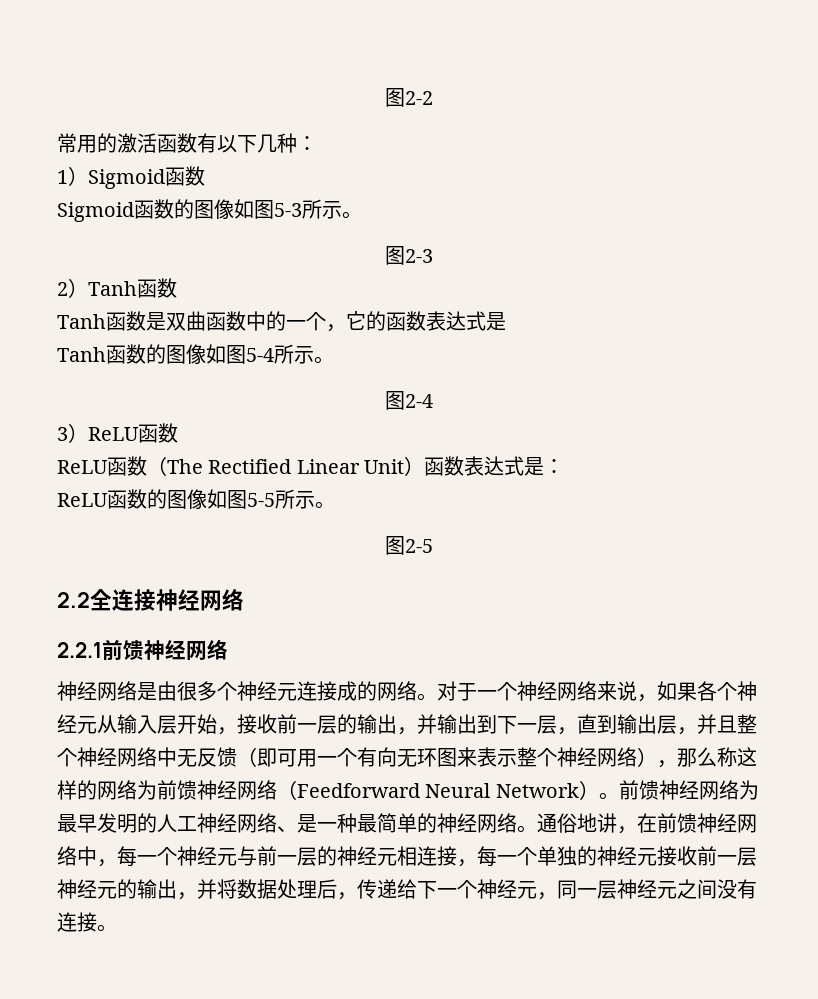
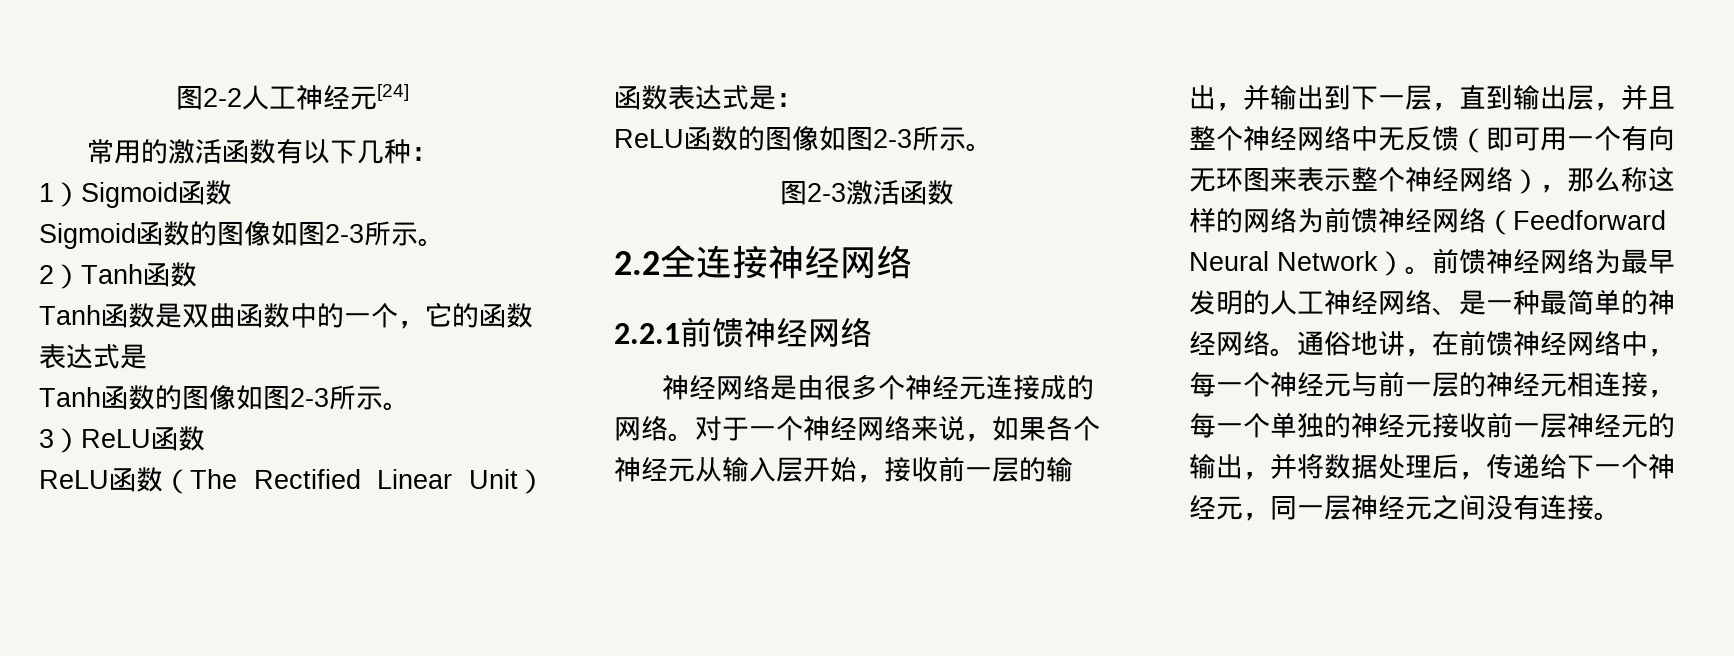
- 图2-2
+ 图2-2人工神经元[24]
- Sigmoid函数的图像如图5-3所示。
- 图2-3
+ Sigmoid函数的图像如图2-3所示。
- Tanh函数的图像如图5-4所示。
- 图2-4
+ Tanh函数的图像如图2-3所示。
- ReLU函数的图像如图5-5所示。
- 图2-5
+ ReLU函数的图像如图2-3所示。
+ 图2-3激活函数

